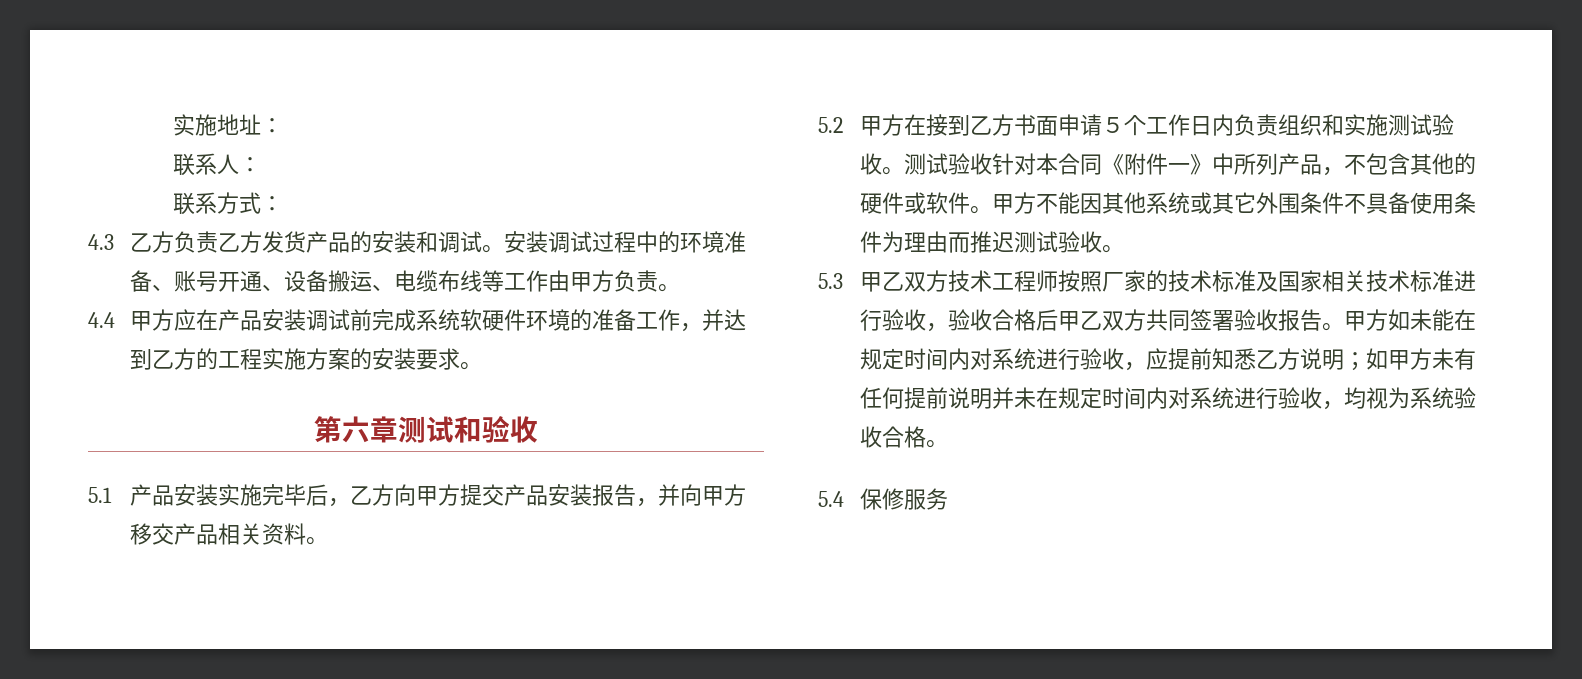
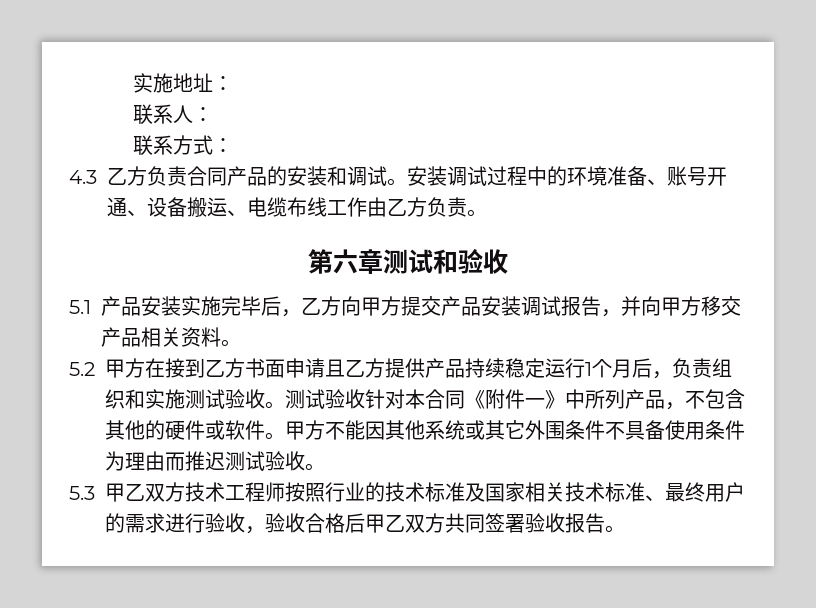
- 4.3乙方负责乙方发货产品的安装和调试。
+ 4.3乙方负责合同产品的安装和调试。
- 安装调试过程中的环境准备、账号开通、设备搬运、电缆布线等工作由甲方负责。
+ 安装调试过程中的环境准备、账号开通、设备搬运、电缆布线工作由乙方负责。
- 4.4甲方应在产品安装调试前完成系统软硬件环境的准备工作，并达到乙方的工程实施方案的安装要求。
- 5.1产品安装实施完毕后，乙方向甲方提交产品安装报告，并向甲方移交产品相关资料。
+ 5.1产品安装实施完毕后，乙方向甲方提交产品安装调试报告，并向甲方移交产品相关资料。
- 5.2甲方在接到乙方书面申请５个工作日内负责组织和实施测试验收。
+ 5.2甲方在接到乙方书面申请且乙方提供产品持续稳定运行1个月后，负责组织和实施测试验收。
- 5.3甲乙双方技术工程师按照厂家的技术标准及国家相关技术标准进行验收，验收合格后甲乙双方共同签署验收报告。甲方如未能在规定时间内对系统进行验收，应提前知悉乙方说明；如甲方未有任何提前说明并未在规定时间内对系统进行验收，均视为系统验收合格。
- 5.4保修服务
+ 5.3甲乙双方技术工程师按照行业的技术标准及国家相关技术标准、最终用户的需求进行验收，验收合格后甲乙双方共同签署验收报告。

